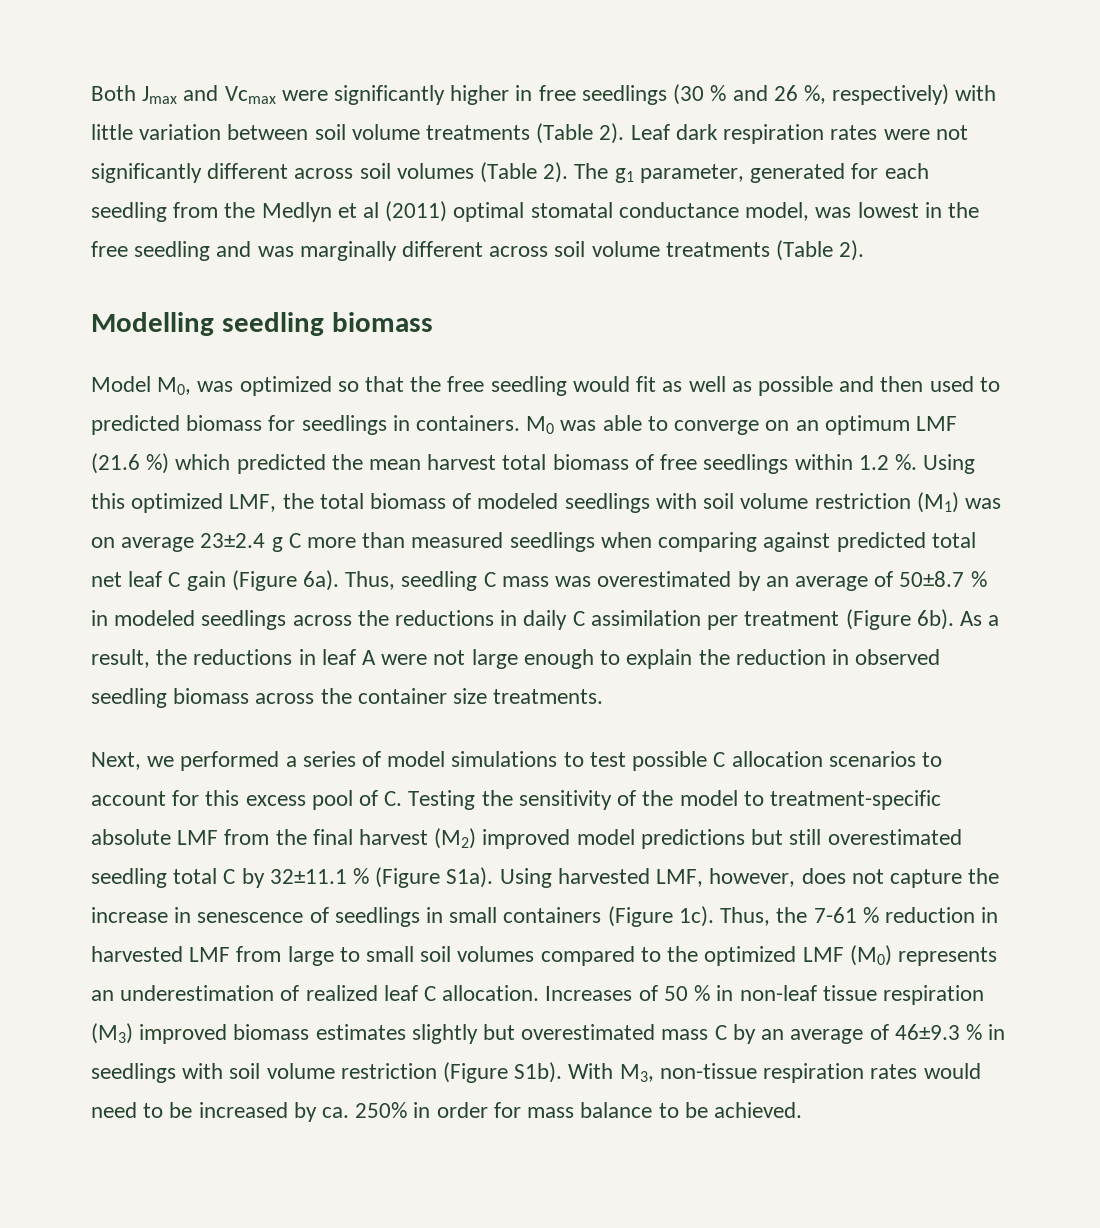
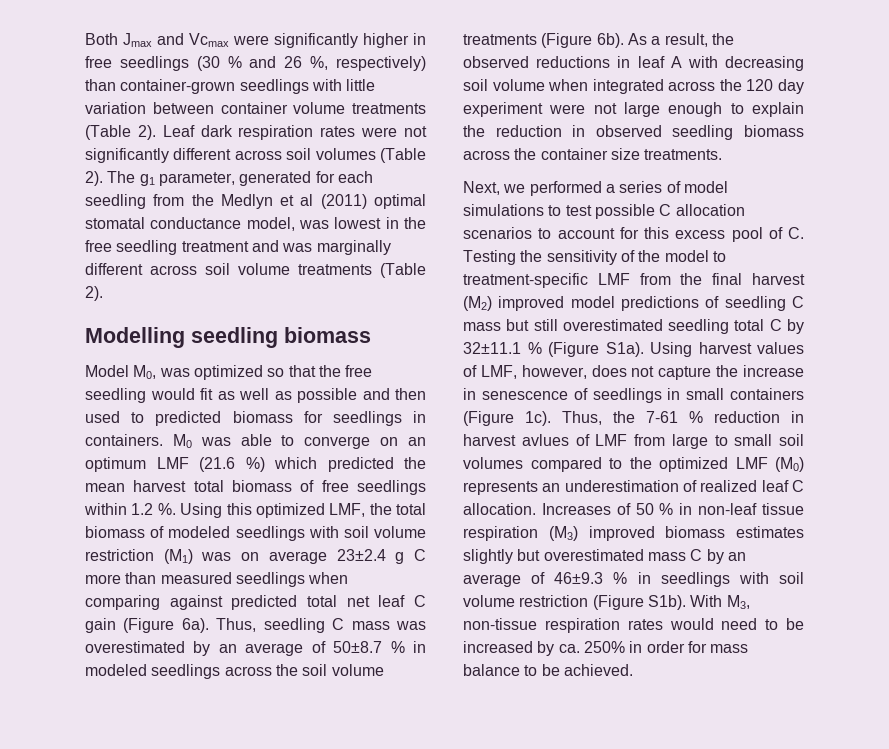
- Both Jmax and Vcmax were significantly higher in free seedlings (30 % and 26 %, respectively) with little variation between soil volume treatments (Table 2).
+ Both Jmax and Vcmax were significantly higher in free seedlings (30 % and 26 %, respectively) than container-grown seedlings with little variation between container volume treatments (Table 2).
- The g1 parameter, generated for each seedling from the Medlyn et al (2011) optimal stomatal conductance model, was lowest in the free seedling and was marginally different across soil volume treatments (Table 2).
+ The g1 parameter, generated for each seedling from the Medlyn et al (2011) optimal stomatal conductance model, was lowest in the free seedling treatment and was marginally different across soil volume treatments (Table 2).
- Thus, seedling C mass was overestimated by an average of 50±8.7 % in modeled seedlings across the reductions in daily C assimilation per treatment (Figure 6b).
+ Thus, seedling C mass was overestimated by an average of 50±8.7 % in modeled seedlings across the soil volume treatments (Figure 6b).
- As a result, the reductions in leaf A were not large enough to explain the reduction in observed seedling biomass across the container size treatments.
+ As a result, the observed reductions in leaf A with decreasing soil volume when integrated across the 120 day experiment were not large enough to explain the reduction in observed seedling biomass across the container size treatments.
- Next, we performed a series of model simulations to test possible C allocation scenarios to account for this excess pool of C. Testing the sensitivity of the model to treatment-specific absolute LMF from the final harvest (M2) improved model predictions but still overestimated seedling total C by 32±11.1 % (Figure S1a).
+ Next, we performed a series of model simulations to test possible C allocation scenarios to account for this excess pool of C. Testing the sensitivity of the model to treatment-specific LMF from the final harvest (M2) improved model predictions of seedling C mass but still overestimated seedling total C by 32±11.1 % (Figure S1a).
- Using harvested LMF, however, does not capture the increase in senescence of seedlings in small containers (Figure 1c).
+ Using harvest values of LMF, however, does not capture the increase in senescence of seedlings in small containers (Figure 1c).
- Thus, the 7-61 % reduction in harvested LMF from large to small soil volumes compared to the optimized LMF (M0) represents an underestimation of realized leaf C allocation.
+ Thus, the 7-61 % reduction in harvest avlues of LMF from large to small soil volumes compared to the optimized LMF (M0) represents an underestimation of realized leaf C allocation.

